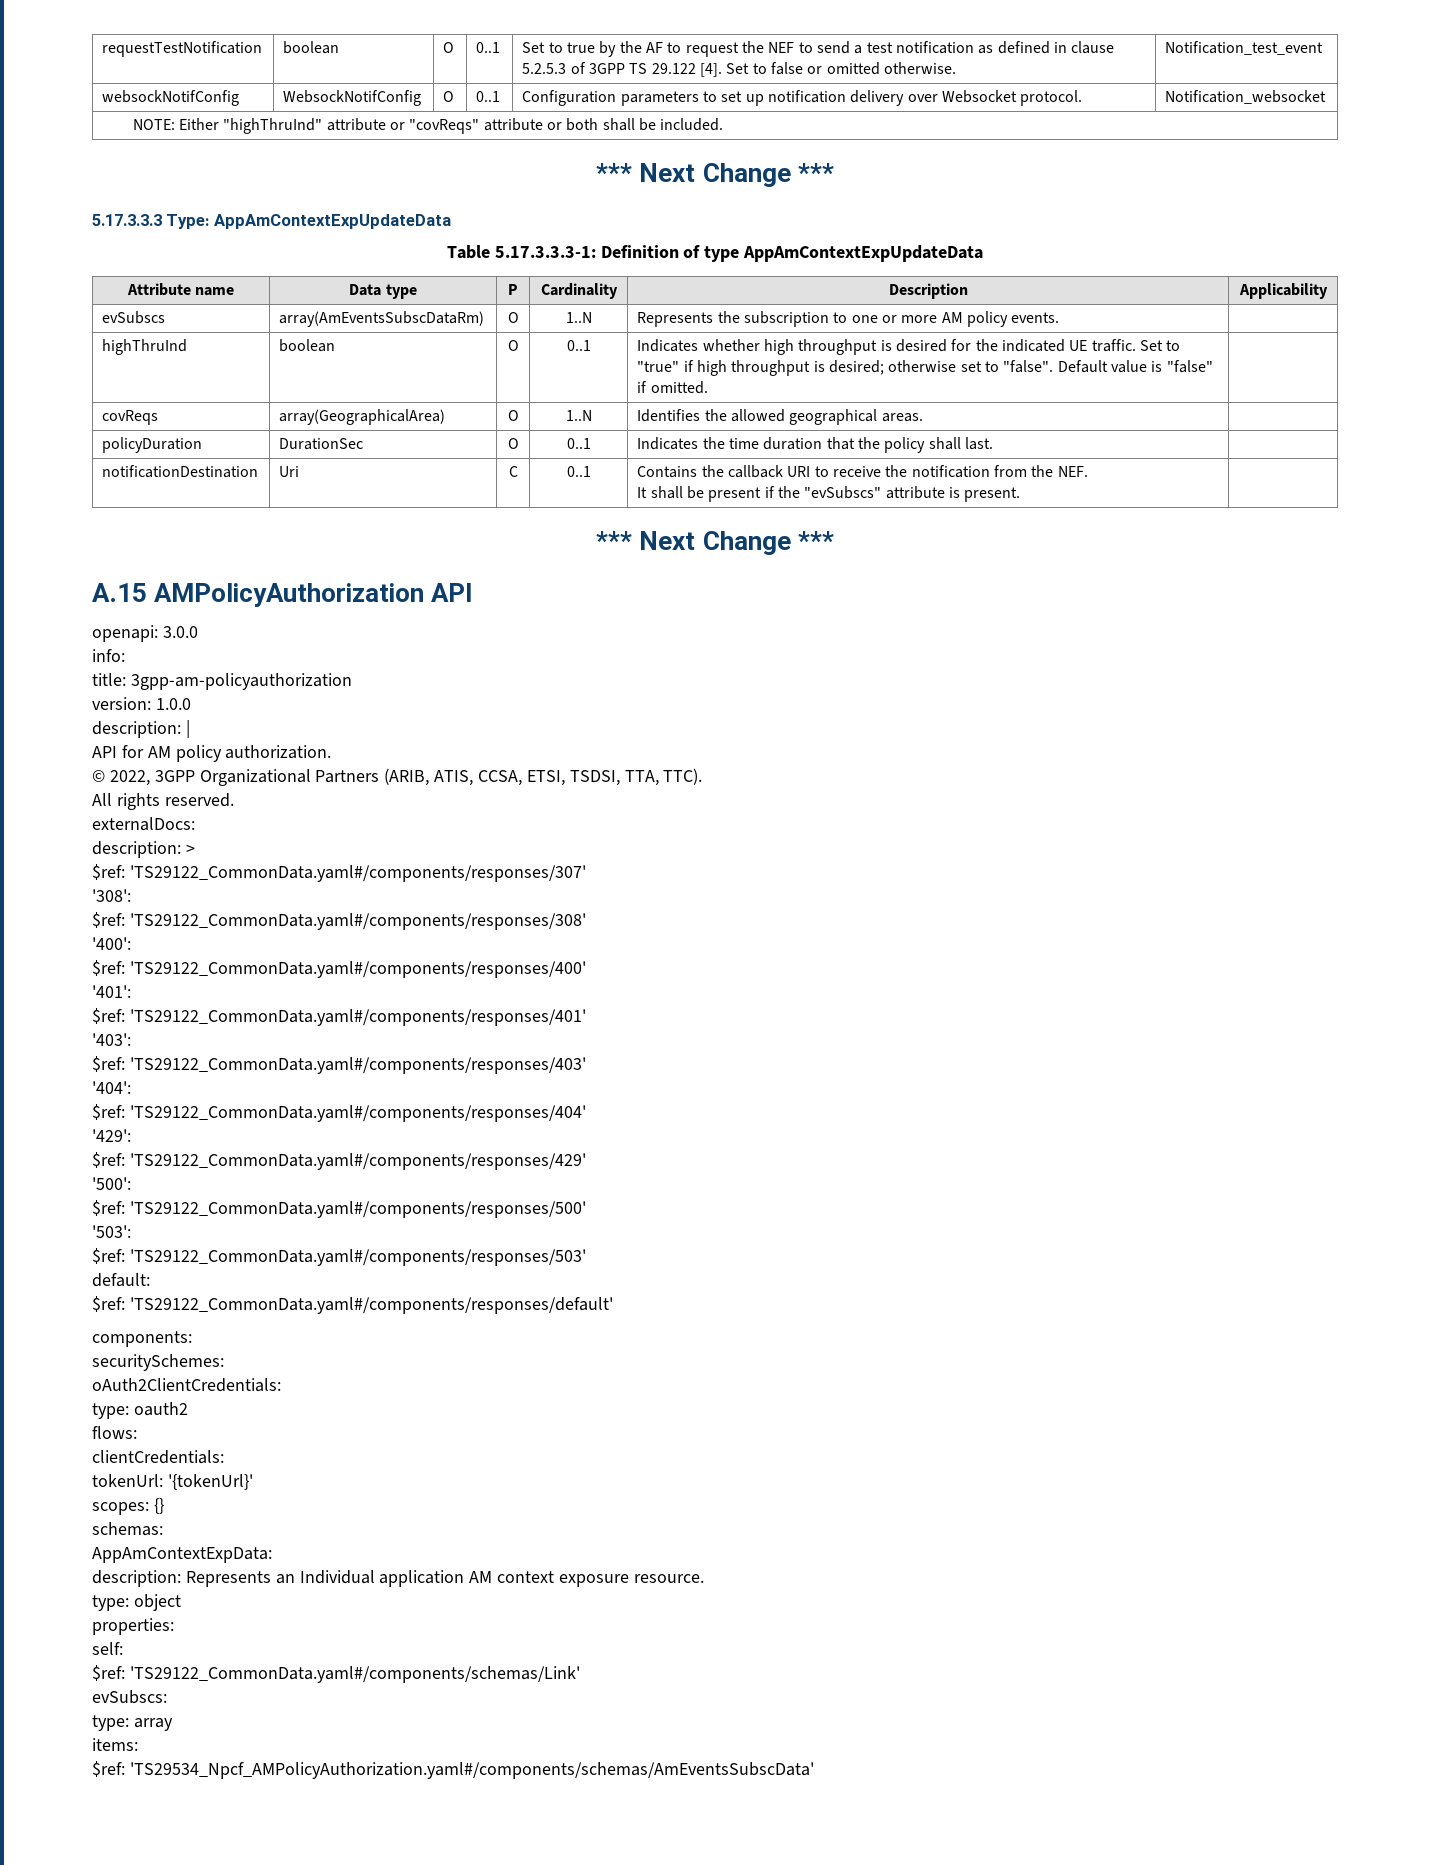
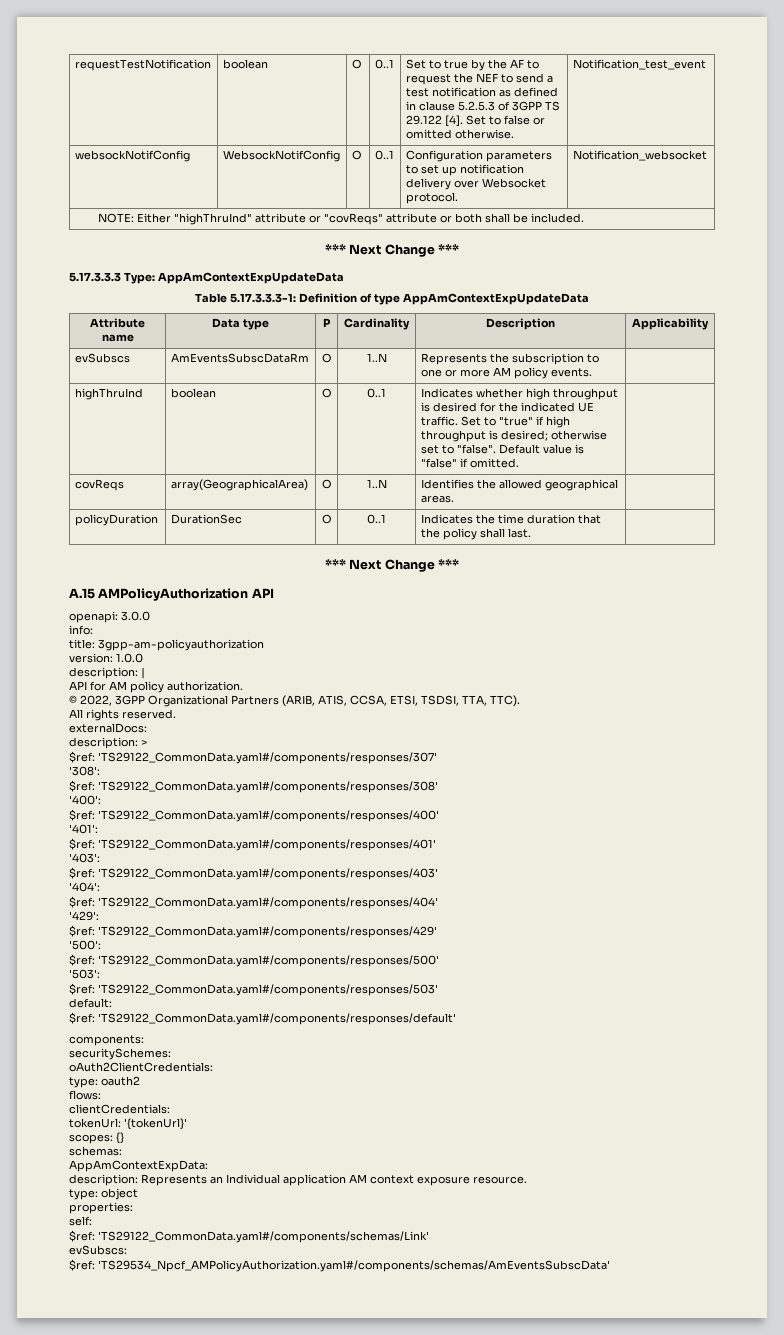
- evSubscs | array(AmEventsSubscDataRm) | O | 1..N | Represents the subscription to one or more AM policy events. |
+ evSubscs | AmEventsSubscDataRm | O | 1..N | Represents the subscription to one or more AM policy events. |
- notificationDestination | Uri | C | 0..1 | Contains the callback URI to receive the notification from the NEF.
- It shall be present if the "evSubscs" attribute is present. |
- type: array
- items:

